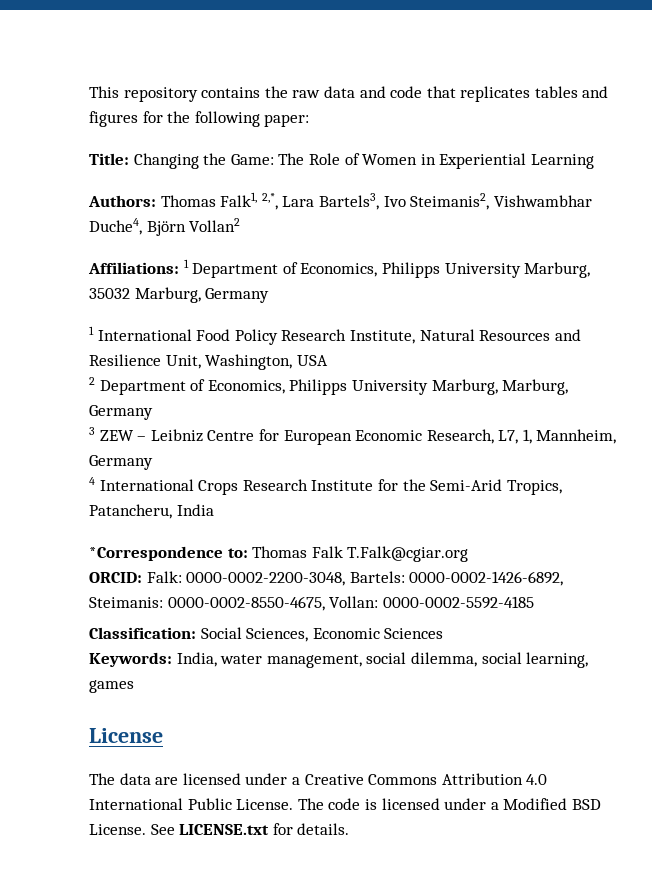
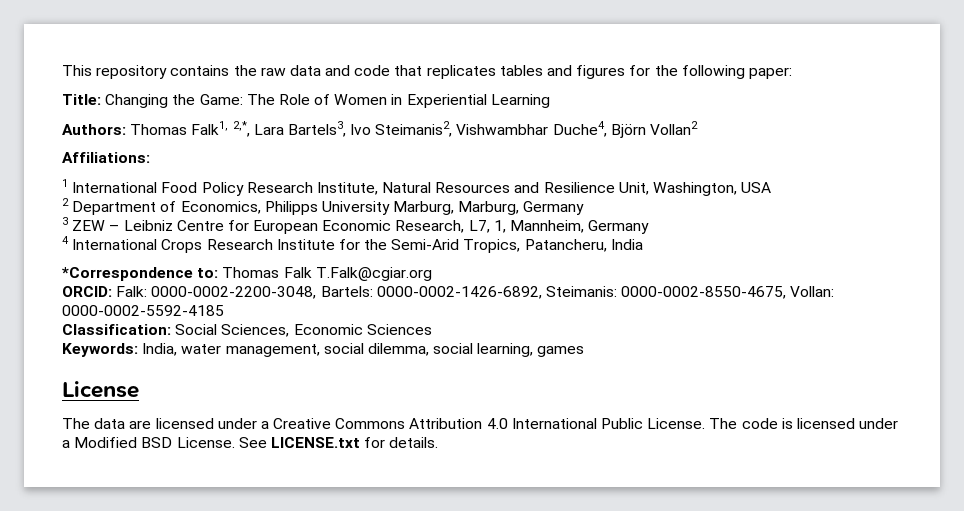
- Affiliations: 1 Department of Economics, Philipps University Marburg, 35032 Marburg, Germany
+ Affiliations:

